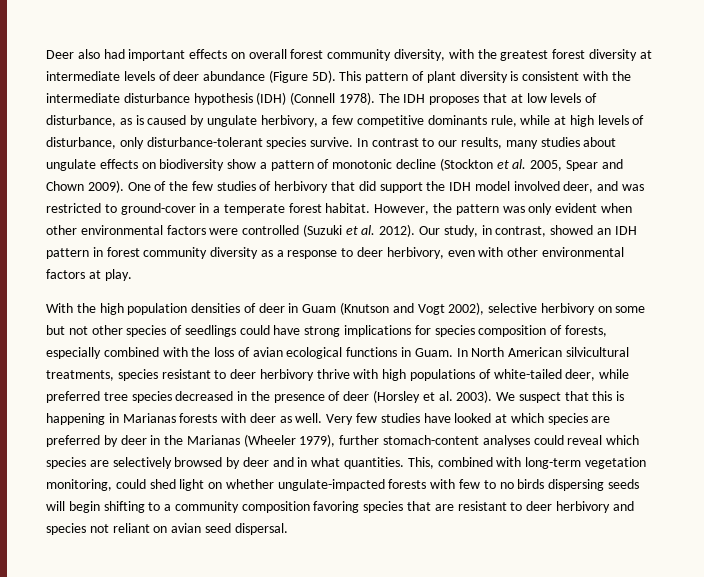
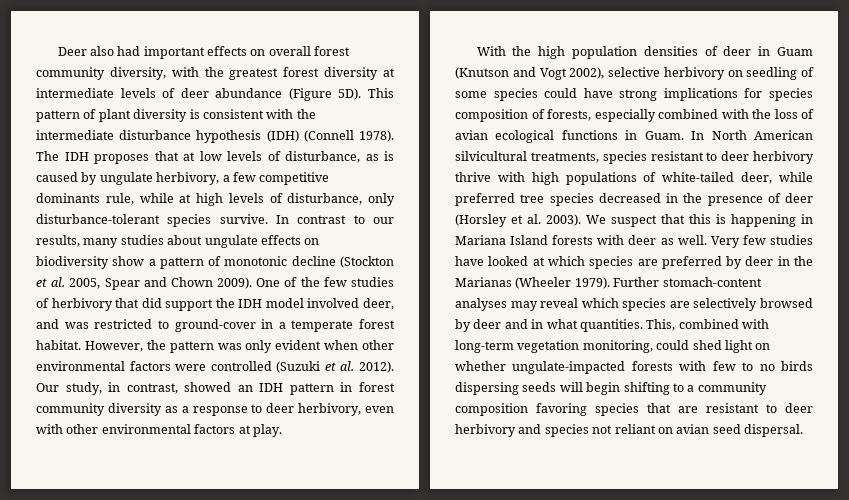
- With the high population densities of deer in Guam (Knutson and Vogt 2002), selective herbivory on some but not other species of seedlings could have strong implications for species composition of forests, especially combined with the loss of avian ecological functions in Guam.
+ With the high population densities of deer in Guam (Knutson and Vogt 2002), selective herbivory on seedling of some species could have strong implications for species composition of forests, especially combined with the loss of avian ecological functions in Guam.
- We suspect that this is happening in Marianas forests with deer as well.
+ We suspect that this is happening in Mariana Island forests with deer as well.
- Very few studies have looked at which species are preferred by deer in the Marianas (Wheeler 1979), further stomach-content analyses could reveal which species are selectively browsed by deer and in what quantities.
+ Very few studies have looked at which species are preferred by deer in the Marianas (Wheeler 1979). Further stomach-content analyses may reveal which species are selectively browsed by deer and in what quantities.

